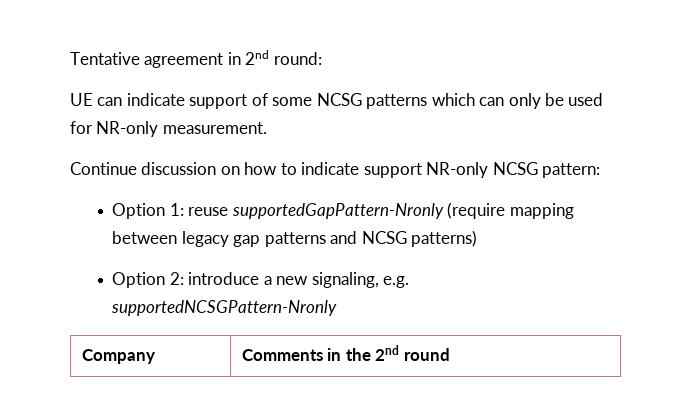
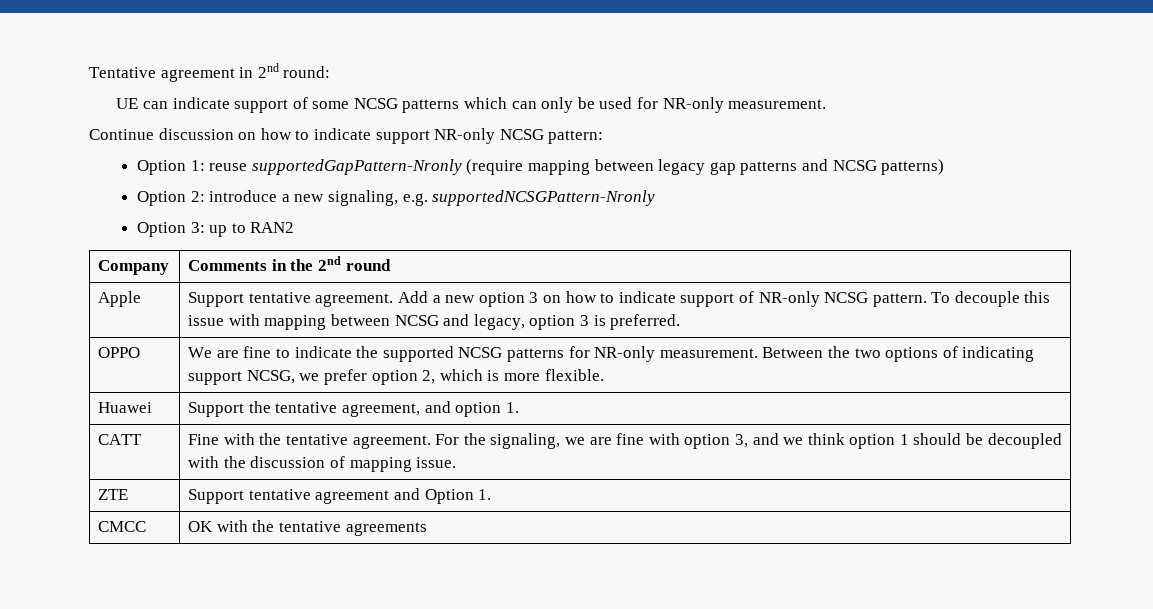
+ Option 3: up to RAN2
+ Apple | Support tentative agreement. Add a new option 3 on how to indicate support of NR-only NCSG pattern. To decouple this issue with mapping between NCSG and legacy, option 3 is preferred.
+ OPPO | We are fine to indicate the supported NCSG patterns for NR-only measurement. Between the two options of indicating support NCSG, we prefer option 2, which is more flexible.
+ Huawei | Support the tentative agreement, and option 1.
+ CATT | Fine with the tentative agreement. For the signaling, we are fine with option 3, and we think option 1 should be decoupled with the discussion of mapping issue.
+ ZTE | Support tentative agreement and Option 1.
+ CMCC | OK with the tentative agreements

